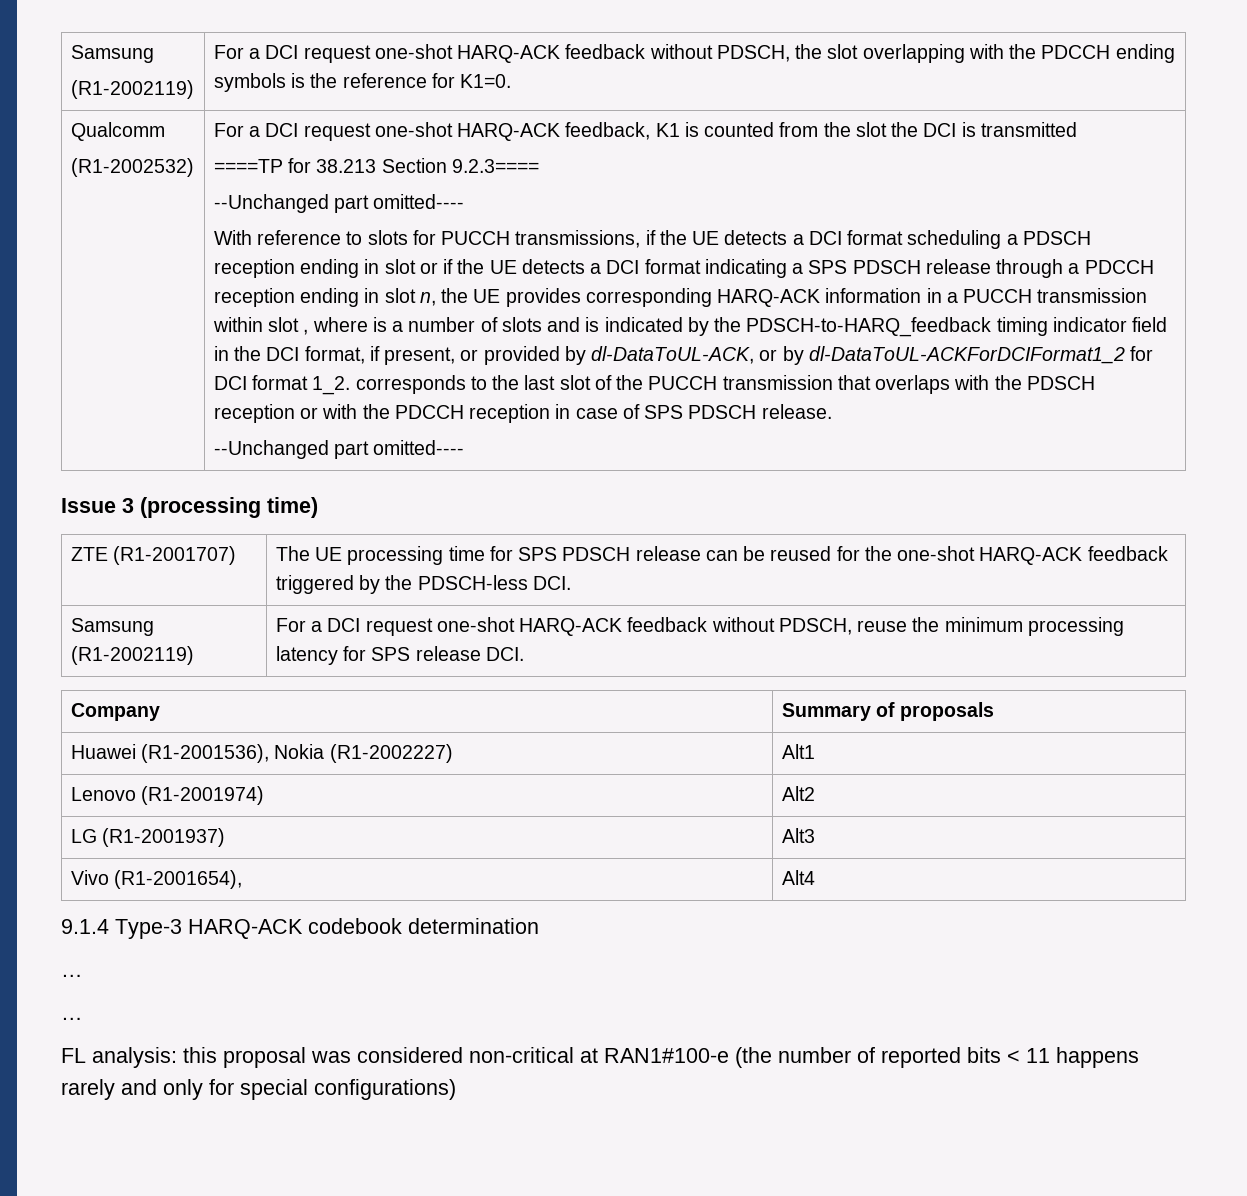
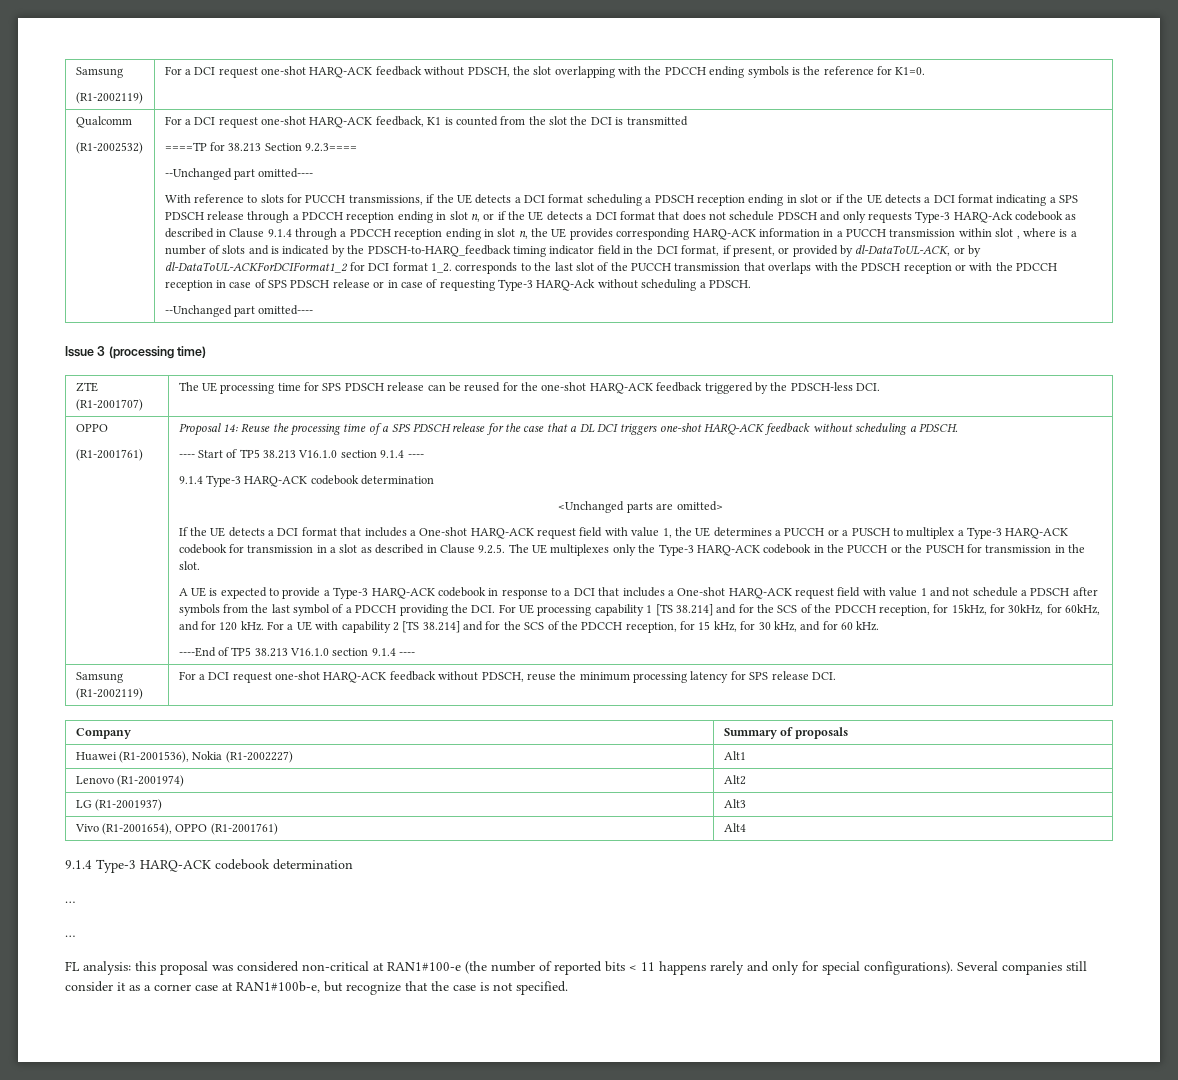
- With reference to slots for PUCCH transmissions, if the UE detects a DCI format scheduling a PDSCH reception ending in slot or if the UE detects a DCI format indicating a SPS PDSCH release through a PDCCH reception ending in slot n, the UE provides corresponding HARQ-ACK information in a PUCCH transmission within slot , where is a number of slots and is indicated by the PDSCH-to-HARQ_feedback timing indicator field in the DCI format, if present, or provided by dl-DataToUL-ACK, or by dl-DataToUL-ACKForDCIFormat1_2 for DCI format 1_2. corresponds to the last slot of the PUCCH transmission that overlaps with the PDSCH reception or with the PDCCH reception in case of SPS PDSCH release.
+ With reference to slots for PUCCH transmissions, if the UE detects a DCI format scheduling a PDSCH reception ending in slot or if the UE detects a DCI format indicating a SPS PDSCH release through a PDCCH reception ending in slot n, or if the UE detects a DCI format that does not schedule PDSCH and only requests Type-3 HARQ-Ack codebook as described in Clause 9.1.4 through a PDCCH reception ending in slot n, the UE provides corresponding HARQ-ACK information in a PUCCH transmission within slot , where is a number of slots and is indicated by the PDSCH-to-HARQ_feedback timing indicator field in the DCI format, if present, or provided by dl-DataToUL-ACK, or by dl-DataToUL-ACKForDCIFormat1_2 for DCI format 1_2. corresponds to the last slot of the PUCCH transmission that overlaps with the PDSCH reception or with the PDCCH reception in case of SPS PDSCH release or in case of requesting Type-3 HARQ-Ack without scheduling a PDSCH.
  ZTE (R1-2001707) | The UE processing time for SPS PDSCH release can be reused for the one-shot HARQ-ACK feedback triggered by the PDSCH-less DCI.
+ OPPO
+ (R1-2001761) | Proposal 14: Reuse the processing time of a SPS PDSCH release for the case that a DL DCI triggers one-shot HARQ-ACK feedback without scheduling a PDSCH.
+ ---- Start of TP5 38.213 V16.1.0 section 9.1.4 ----
+ 9.1.4 Type-3 HARQ-ACK codebook determination
+ <Unchanged parts are omitted>
+ If the UE detects a DCI format that includes a One-shot HARQ-ACK request field with value 1, the UE determines a PUCCH or a PUSCH to multiplex a Type-3 HARQ-ACK codebook for transmission in a slot as described in Clause 9.2.5. The UE multiplexes only the Type-3 HARQ-ACK codebook in the PUCCH or the PUSCH for transmission in the slot.
+ A UE is expected to provide a Type-3 HARQ-ACK codebook in response to a DCI that includes a One-shot HARQ-ACK request field with value 1 and not schedule a PDSCH after symbols from the last symbol of a PDCCH providing the DCI. For UE processing capability 1 [TS 38.214] and for the SCS of the PDCCH reception, for 15kHz, for 30kHz, for 60kHz, and for 120 kHz. For a UE with capability 2 [TS 38.214] and for the SCS of the PDCCH reception, for 15 kHz, for 30 kHz, and for 60 kHz.
+ ----End of TP5 38.213 V16.1.0 section 9.1.4 ----
- Vivo (R1-2001654), | Alt4
+ Vivo (R1-2001654), OPPO (R1-2001761) | Alt4
- FL analysis: this proposal was considered non-critical at RAN1#100-e (the number of reported bits < 11 happens rarely and only for special configurations)
+ FL analysis: this proposal was considered non-critical at RAN1#100-e (the number of reported bits < 11 happens rarely and only for special configurations). Several companies still consider it as a corner case at RAN1#100b-e, but recognize that the case is not specified.

